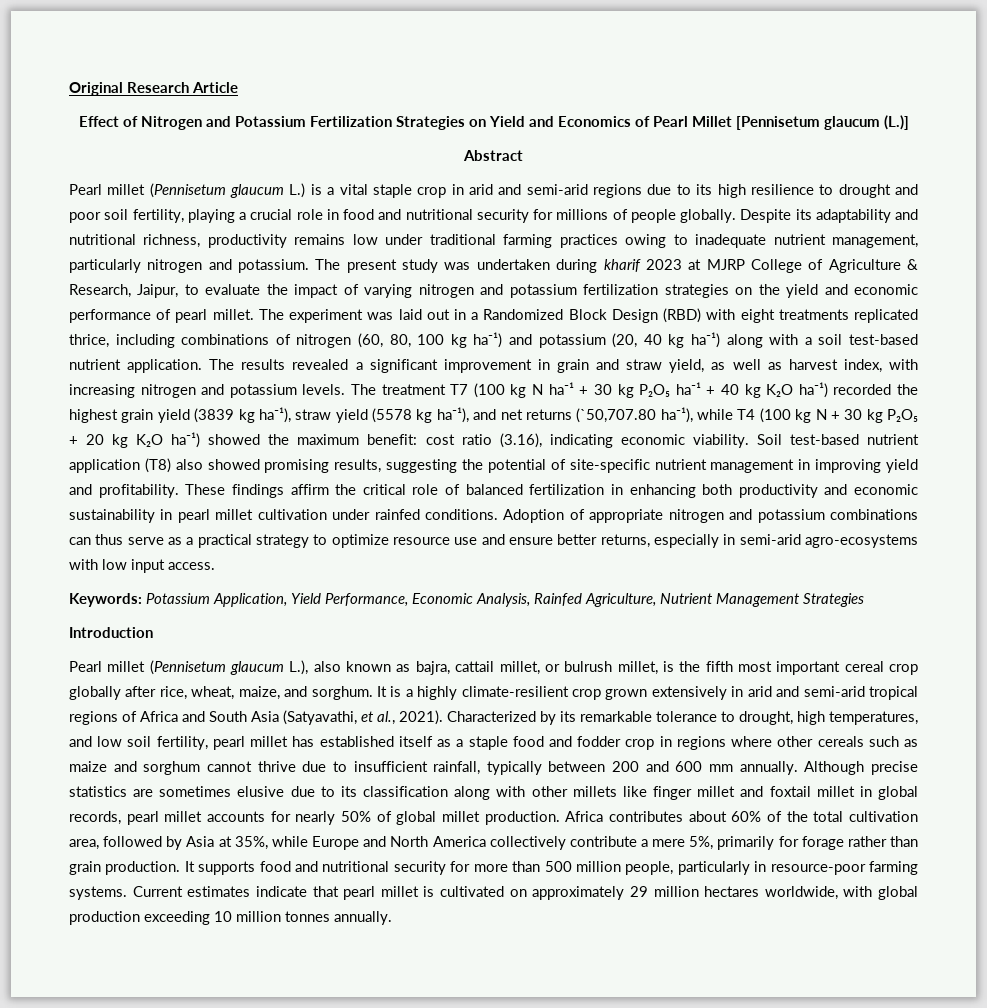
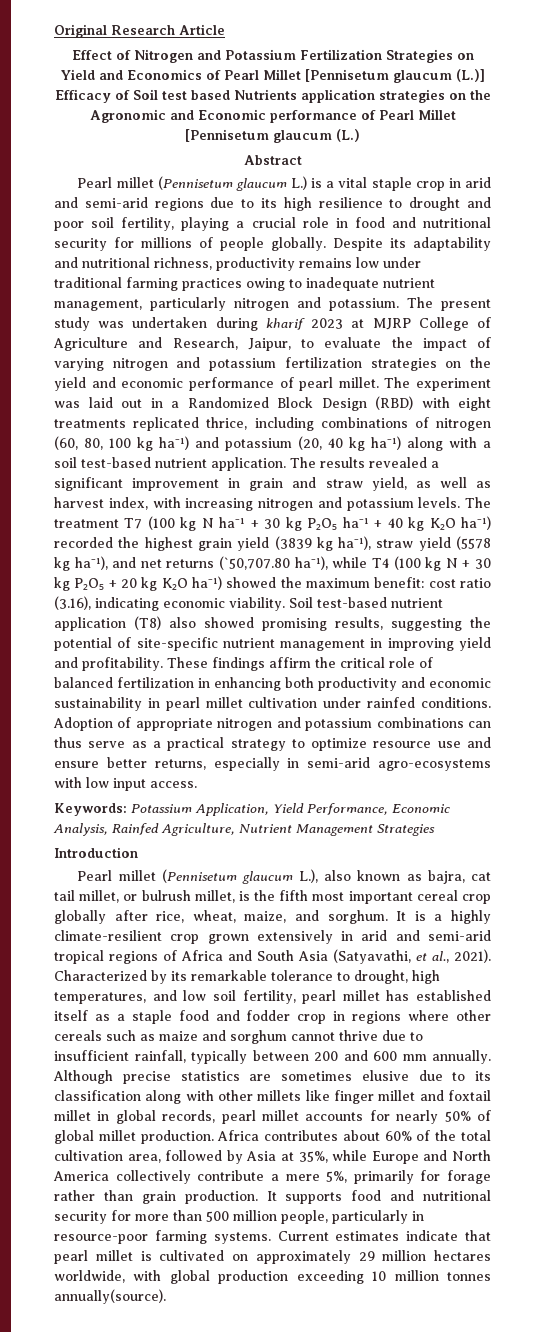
- Effect of Nitrogen and Potassium Fertilization Strategies on Yield and Economics of Pearl Millet [Pennisetum glaucum (L.)]
+ Effect of Nitrogen and Potassium Fertilization Strategies on Yield and Economics of Pearl Millet [Pennisetum glaucum (L.)] Efficacy of Soil test based Nutrients application strategies on the Agronomic and Economic performance of Pearl Millet [Pennisetum glaucum (L.)
- The present study was undertaken during kharif 2023 at MJRP College of Agriculture & Research, Jaipur, to evaluate the impact of varying nitrogen and potassium fertilization strategies on the yield and economic performance of pearl millet.
+ The present study was undertaken during kharif 2023 at MJRP College of Agriculture and Research, Jaipur, to evaluate the impact of varying nitrogen and potassium fertilization strategies on the yield and economic performance of pearl millet.
- Pearl millet (Pennisetum glaucum L.), also known as bajra, cattail millet, or bulrush millet, is the fifth most important cereal crop globally after rice, wheat, maize, and sorghum.
+ Pearl millet (Pennisetum glaucum L.), also known as bajra, cat tail millet, or bulrush millet, is the fifth most important cereal crop globally after rice, wheat, maize, and sorghum.
- Current estimates indicate that pearl millet is cultivated on approximately 29 million hectares worldwide, with global production exceeding 10 million tonnes annually.
+ Current estimates indicate that pearl millet is cultivated on approximately 29 million hectares worldwide, with global production exceeding 10 million tonnes annually(source).

